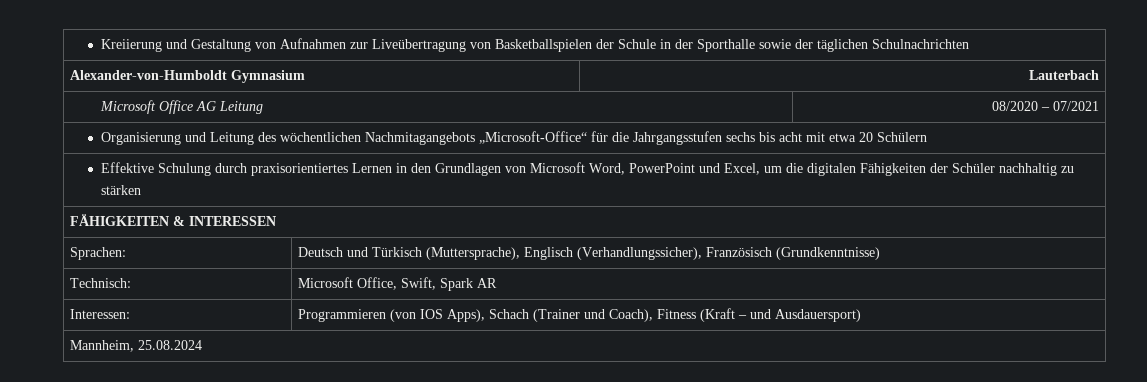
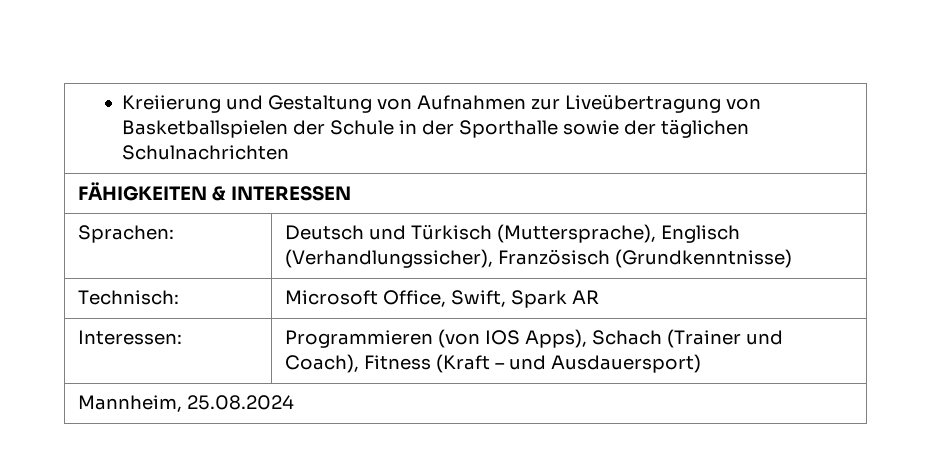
- Alexander-von-Humboldt Gymnasium | Lauterbach
- Microsoft Office AG Leitung | 08/2020 – 07/2021
- Organisierung und Leitung des wöchentlichen Nachmitagangebots „Microsoft-Office“ für die Jahrgangsstufen sechs bis acht mit etwa 20 Schülern
- Effektive Schulung durch praxisorientiertes Lernen in den Grundlagen von Microsoft Word, PowerPoint und Excel, um die digitalen Fähigkeiten der Schüler nachhaltig zu stärken

